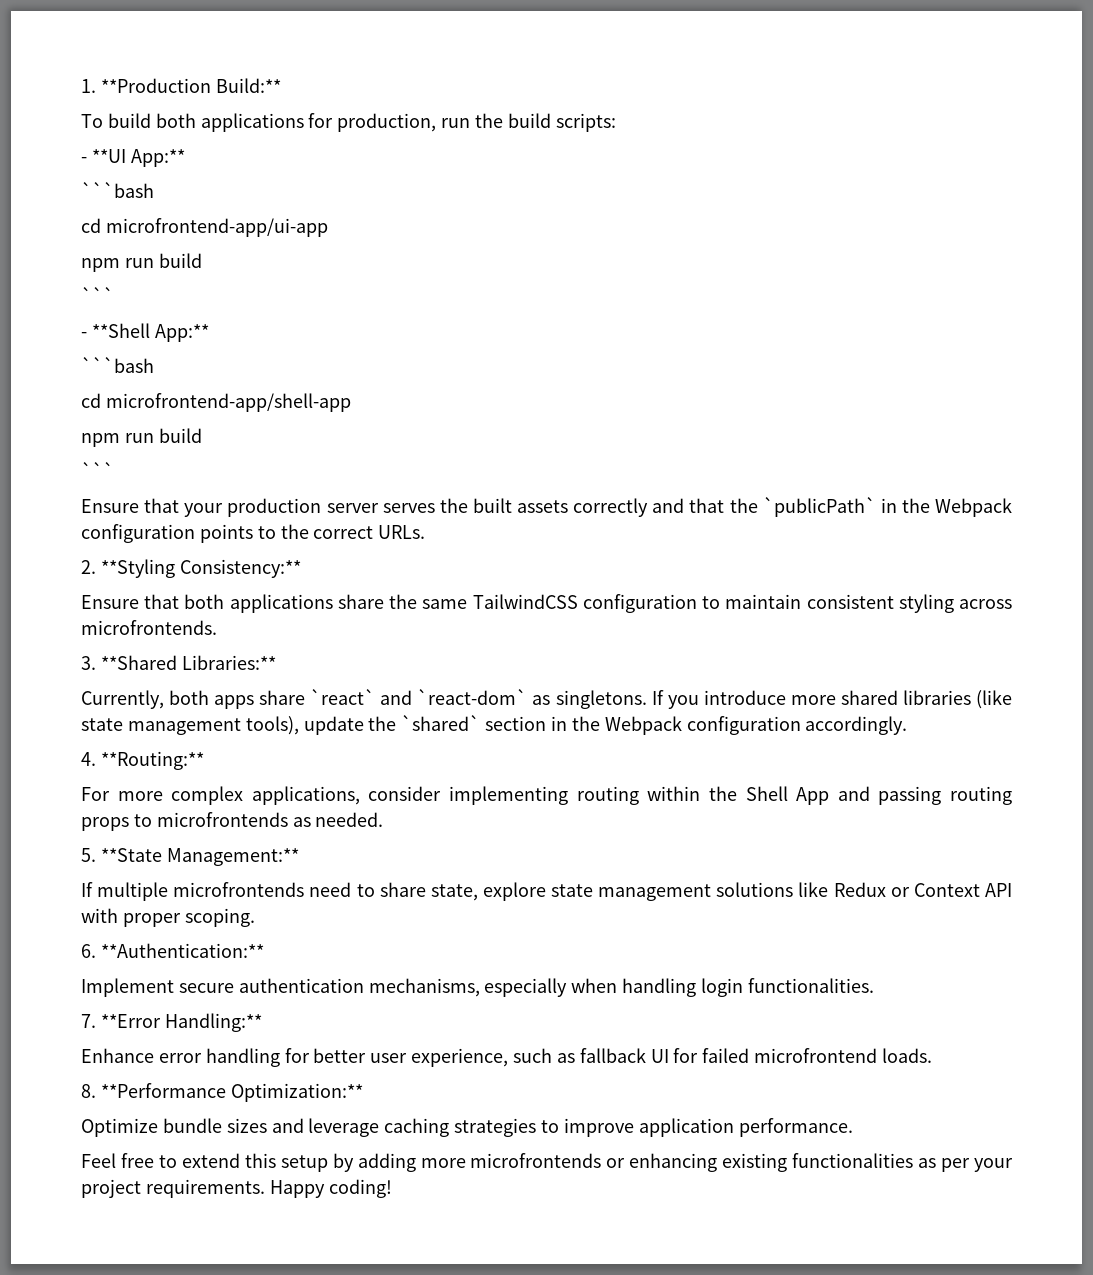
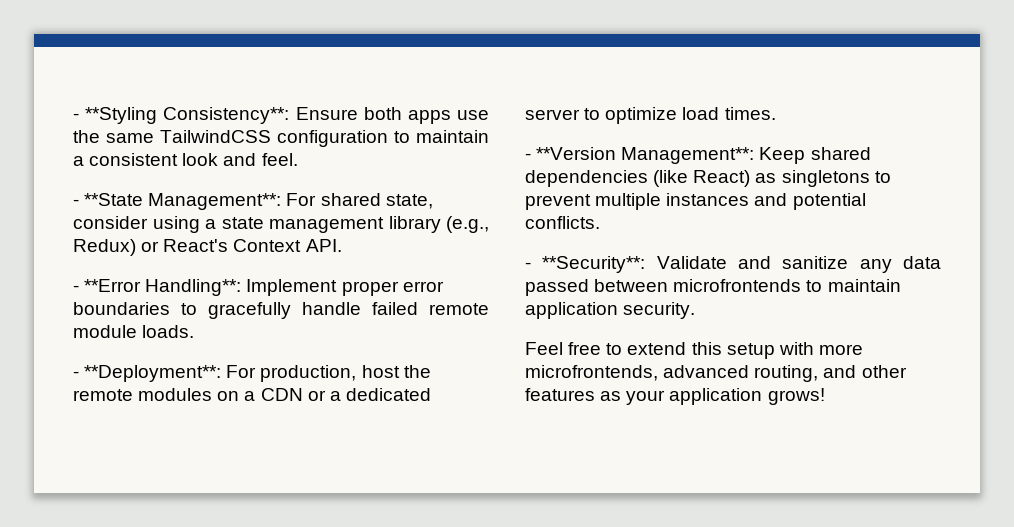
- 1. **Production Build:**
- To build both applications for production, run the build scripts:
- - **UI App:**
- ```bash
- cd microfrontend-app/ui-app
- npm run build
- ```
- - **Shell App:**
- ```bash
- cd microfrontend-app/shell-app
- npm run build
- ```
- Ensure that your production server serves the built assets correctly and that the `publicPath` in the Webpack configuration points to the correct URLs.
- 2. **Styling Consistency:**
- Ensure that both applications share the same TailwindCSS configuration to maintain consistent styling across microfrontends.
- 3. **Shared Libraries:**
- Currently, both apps share `react` and `react-dom` as singletons. If you introduce more shared libraries (like state management tools), update the `shared` section in the Webpack configuration accordingly.
- 4. **Routing:**
- For more complex applications, consider implementing routing within the Shell App and passing routing props to microfrontends as needed.
- 5. **State Management:**
- If multiple microfrontends need to share state, explore state management solutions like Redux or Context API with proper scoping.
- 6. **Authentication:**
- Implement secure authentication mechanisms, especially when handling login functionalities.
- 7. **Error Handling:**
- Enhance error handling for better user experience, such as fallback UI for failed microfrontend loads.
- 8. **Performance Optimization:**
- Optimize bundle sizes and leverage caching strategies to improve application performance.
+ - **Styling Consistency**: Ensure both apps use the same TailwindCSS configuration to maintain a consistent look and feel.
+ - **State Management**: For shared state, consider using a state management library (e.g., Redux) or React's Context API.
+ - **Error Handling**: Implement proper error boundaries to gracefully handle failed remote module loads.
+ - **Deployment**: For production, host the remote modules on a CDN or a dedicated server to optimize load times.
+ - **Version Management**: Keep shared dependencies (like React) as singletons to prevent multiple instances and potential conflicts.
+ - **Security**: Validate and sanitize any data passed between microfrontends to maintain application security.
- Feel free to extend this setup by adding more microfrontends or enhancing existing functionalities as per your project requirements. Happy coding!
+ Feel free to extend this setup with more microfrontends, advanced routing, and other features as your application grows!

